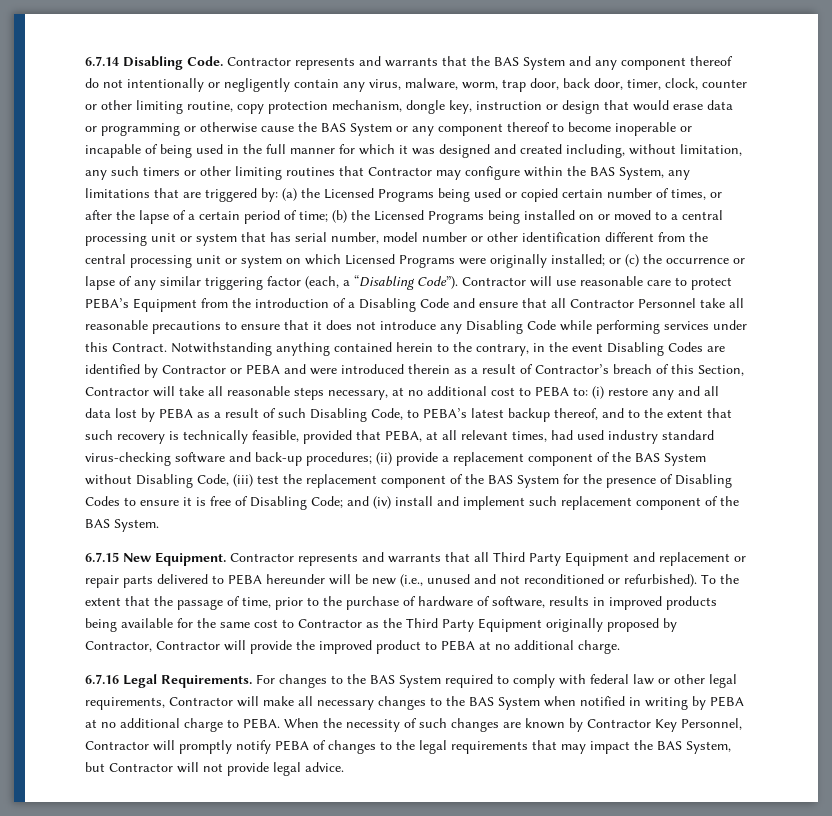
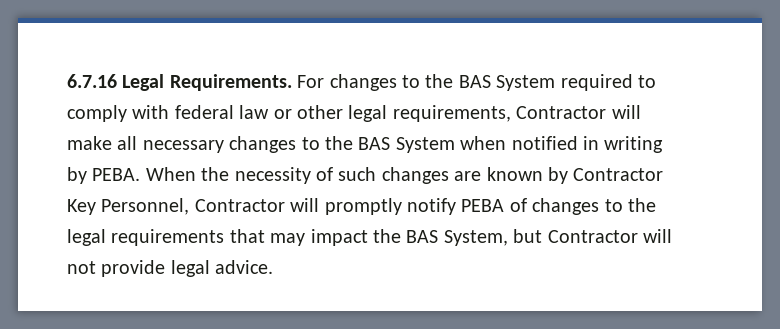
- 6.7.14 Disabling Code. Contractor represents and warrants that the BAS System and any component thereof do not intentionally or negligently contain any virus, malware, worm, trap door, back door, timer, clock, counter or other limiting routine, copy protection mechanism, dongle key, instruction or design that would erase data or programming or otherwise cause the BAS System or any component thereof to become inoperable or incapable of being used in the full manner for which it was designed and created including, without limitation, any such timers or other limiting routines that Contractor may configure within the BAS System, any limitations that are triggered by: (a) the Licensed Programs being used or copied certain number of times, or after the lapse of a certain period of time; (b) the Licensed Programs being installed on or moved to a central processing unit or system that has serial number, model number or other identification different from the central processing unit or system on which Licensed Programs were originally installed; or (c) the occurrence or lapse of any similar triggering factor (each, a “Disabling Code”). Contractor will use reasonable care to protect PEBA’s Equipment from the introduction of a Disabling Code and ensure that all Contractor Personnel take all reasonable precautions to ensure that it does not introduce any Disabling Code while performing services under this Contract. Notwithstanding anything contained herein to the contrary, in the event Disabling Codes are identified by Contractor or PEBA and were introduced therein as a result of Contractor’s breach of this Section, Contractor will take all reasonable steps necessary, at no additional cost to PEBA to: (i) restore any and all data lost by PEBA as a result of such Disabling Code, to PEBA’s latest backup thereof, and to the extent that such recovery is technically feasible, provided that PEBA, at all relevant times, had used industry standard virus-checking software and back-up procedures; (ii) provide a replacement component of the BAS System without Disabling Code, (iii) test the replacement component of the BAS System for the presence of Disabling Codes to ensure it is free of Disabling Code; and (iv) install and implement such replacement component of the BAS System.
- 6.7.15 New Equipment. Contractor represents and warrants that all Third Party Equipment and replacement or repair parts delivered to PEBA hereunder will be new (i.e., unused and not reconditioned or refurbished). To the extent that the passage of time, prior to the purchase of hardware of software, results in improved products being available for the same cost to Contractor as the Third Party Equipment originally proposed by Contractor, Contractor will provide the improved product to PEBA at no additional charge.
- For changes to the BAS System required to comply with federal law or other legal requirements, Contractor will make all necessary changes to the BAS System when notified in writing by PEBA at no additional charge to PEBA.
+ For changes to the BAS System required to comply with federal law or other legal requirements, Contractor will make all necessary changes to the BAS System when notified in writing by PEBA.

